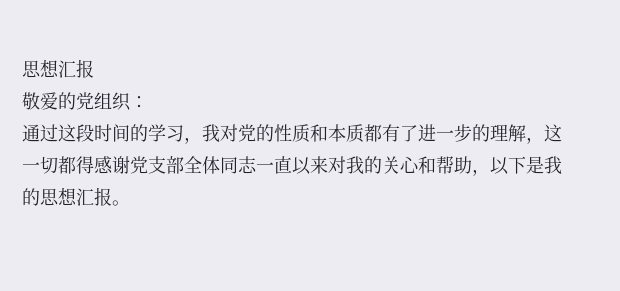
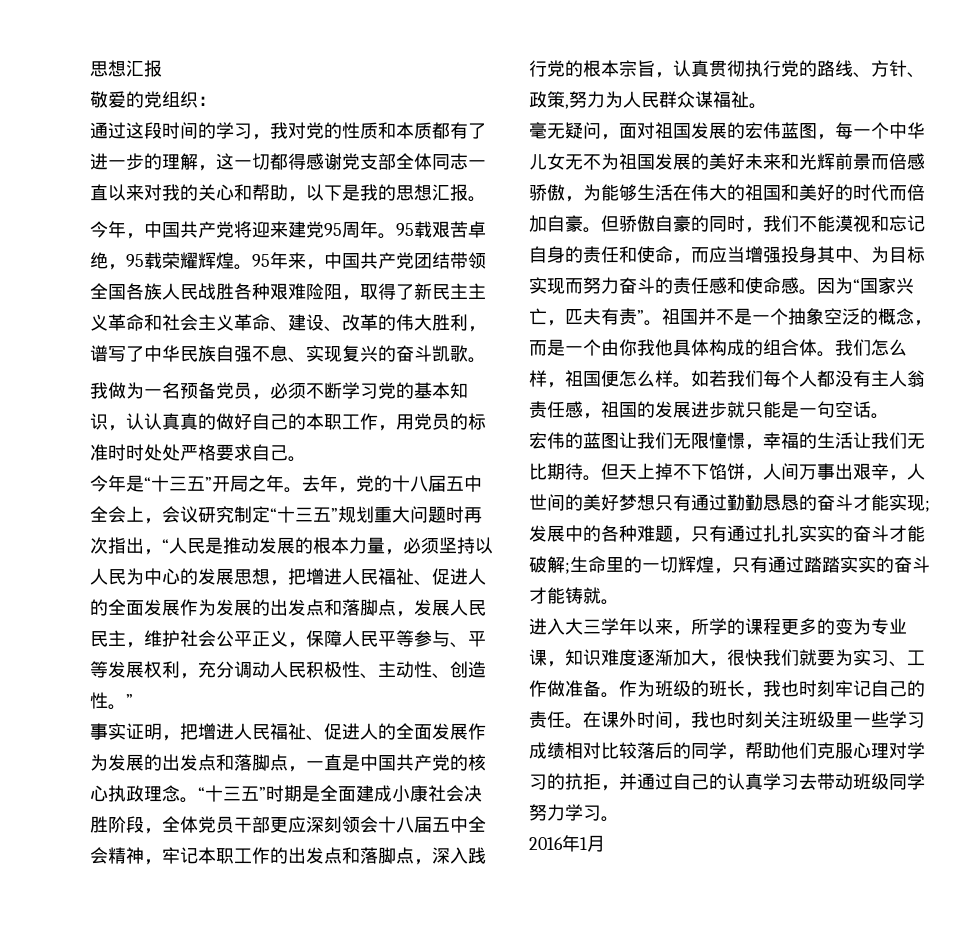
+ 今年，中国共产党将迎来建党95周年。95载艰苦卓绝，95载荣耀辉煌。95年来，中国共产党团结带领全国各族人民战胜各种艰难险阻，取得了新民主主义革命和社会主义革命、建设、改革的伟大胜利，谱写了中华民族自强不息、实现复兴的奋斗凯歌。
+ 我做为一名预备党员，必须不断学习党的基本知识，认认真真的做好自己的本职工作，用党员的标准时时处处严格要求自己。
+ 今年是“十三五”开局之年。去年，党的十八届五中全会上，会议研究制定“十三五”规划重大问题时再次指出，“人民是推动发展的根本力量，必须坚持以人民为中心的发展思想，把增进人民福祉、促进人的全面发展作为发展的出发点和落脚点，发展人民民主，维护社会公平正义，保障人民平等参与、平等发展权利，充分调动人民积极性、主动性、创造性。”
+ 事实证明，把增进人民福祉、促进人的全面发展作为发展的出发点和落脚点，一直是中国共产党的核心执政理念。“十三五”时期是全面建成小康社会决胜阶段，全体党员干部更应深刻领会十八届五中全会精神，牢记本职工作的出发点和落脚点，深入践行党的根本宗旨，认真贯彻执行党的路线、方针、政策,努力为人民群众谋福祉。
+ 毫无疑问，面对祖国发展的宏伟蓝图，每一个中华儿女无不为祖国发展的美好未来和光辉前景而倍感骄傲，为能够生活在伟大的祖国和美好的时代而倍加自豪。但骄傲自豪的同时，我们不能漠视和忘记自身的责任和使命，而应当增强投身其中、为目标实现而努力奋斗的责任感和使命感。因为“国家兴亡，匹夫有责”。祖国并不是一个抽象空泛的概念，而是一个由你我他具体构成的组合体。我们怎么样，祖国便怎么样。如若我们每个人都没有主人翁责任感，祖国的发展进步就只能是一句空话。
+ 宏伟的蓝图让我们无限憧憬，幸福的生活让我们无比期待。但天上掉不下馅饼，人间万事出艰辛，人世间的美好梦想只有通过勤勤恳恳的奋斗才能实现;发展中的各种难题，只有通过扎扎实实的奋斗才能破解;生命里的一切辉煌，只有通过踏踏实实的奋斗才能铸就。
+ 进入大三学年以来，所学的课程更多的变为专业课，知识难度逐渐加大，很快我们就要为实习、工作做准备。作为班级的班长，我也时刻牢记自己的责任。在课外时间，我也时刻关注班级里一些学习成绩相对比较落后的同学，帮助他们克服心理对学习的抗拒，并通过自己的认真学习去带动班级同学努力学习。
+ 2016年1月

